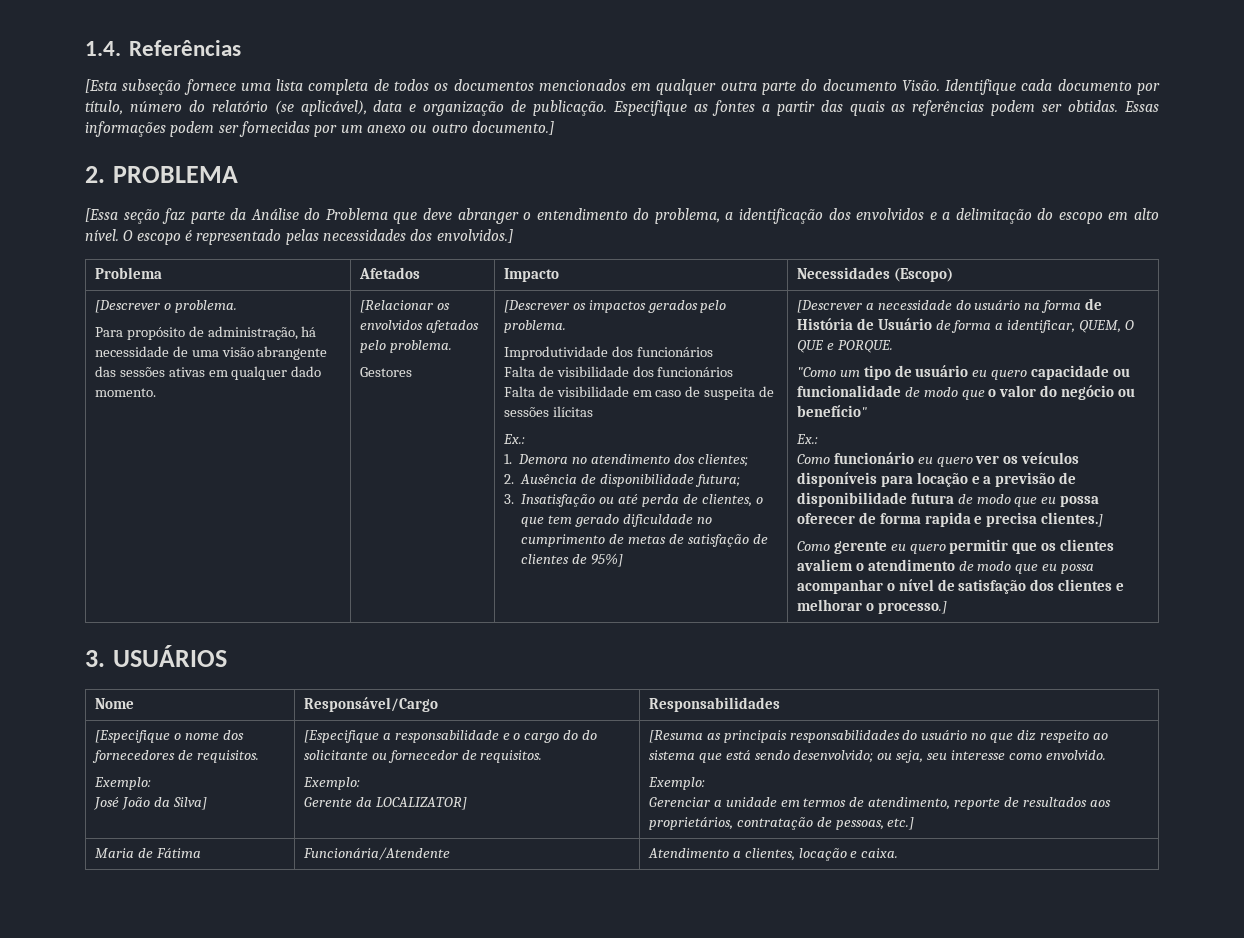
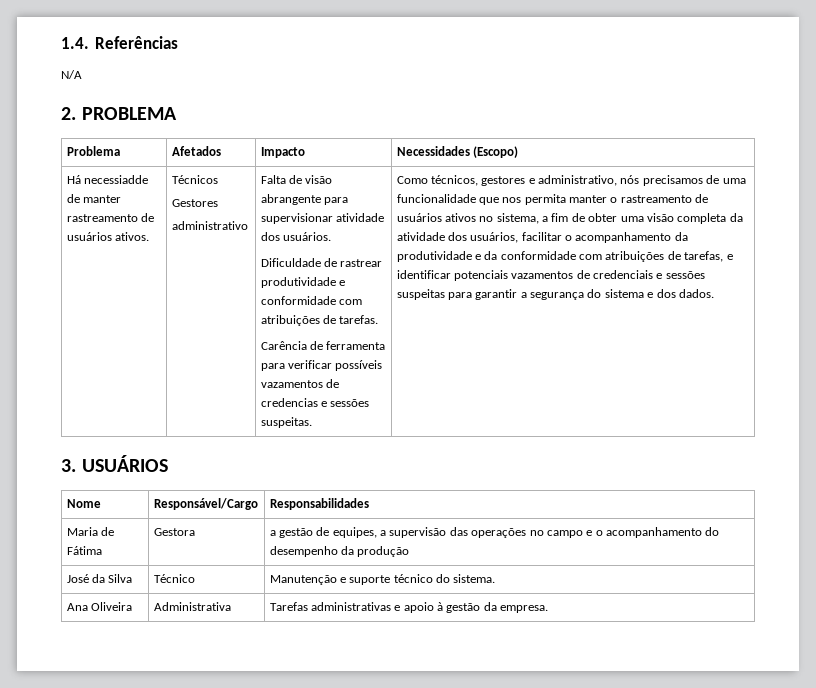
- [Esta subseção fornece uma lista completa de todos os documentos mencionados em qualquer outra parte do documento Visão. Identifique cada documento por título, número do relatório (se aplicável), data e organização de publicação. Especifique as fontes a partir das quais as referências podem ser obtidas. Essas informações podem ser fornecidas por um anexo ou outro documento.]
+ N/A
  2. PROBLEMA
- [Essa seção faz parte da Análise do Problema que deve abranger o entendimento do problema, a identificação dos envolvidos e a delimitação do escopo em alto nível. O escopo é representado pelas necessidades dos envolvidos.]
- [Descrever o problema.
- Para propósito de administração, há necessidade de uma visão abrangente das sessões ativas em qualquer dado momento. | [Relacionar os envolvidos afetados pelo problema.
- Gestores | [Descrever os impactos gerados pelo problema.
- Improdutividade dos funcionários
- Falta de visibilidade dos funcionários
- Falta de visibilidade em caso de suspeita de sessões ilícitas
- Ex.:
- 1. Demora no atendimento dos clientes;
- 2. Ausência de disponibilidade futura;
- 3. Insatisfação ou até perda de clientes, o que tem gerado dificuldade no cumprimento de metas de satisfação de clientes de 95%] | [Descrever a necessidade do usuário na forma de História de Usuário de forma a identificar, QUEM, O QUE e PORQUE.
- "Como um tipo de usuário eu quero capacidade ou funcionalidade de modo que o valor do negócio ou benefício"
- Ex.:
- Como funcionário eu quero ver os veículos disponíveis para locação e a previsão de disponibilidade futura de modo que eu possa oferecer de forma rapida e precisa clientes.]
- Como gerente eu quero permitir que os clientes avaliem o atendimento de modo que eu possa acompanhar o nível de satisfação dos clientes e melhorar o processo.]
+ Há necessiadde de manter rastreamento de usuários ativos. | Técnicos
+ Gestores
+ administrativo | Falta de visão abrangente para supervisionar atividade dos usuários.
+ Dificuldade de rastrear produtividade e conformidade com atribuições de tarefas.
+ Carência de ferramenta para verificar possíveis vazamentos de credencias e sessões suspeitas. | Como técnicos, gestores e administrativo, nós precisamos de uma funcionalidade que nos permita manter o rastreamento de usuários ativos no sistema, a fim de obter uma visão completa da atividade dos usuários, facilitar o acompanhamento da produtividade e da conformidade com atribuições de tarefas, e identificar potenciais vazamentos de credenciais e sessões suspeitas para garantir a segurança do sistema e dos dados.
- [Especifique o nome dos fornecedores de requisitos.
- Exemplo:
- José João da Silva] | [Especifique a responsabilidade e o cargo do do solicitante ou fornecedor de requisitos.
- Exemplo:
- Gerente da LOCALIZATOR] | [Resuma as principais responsabilidades do usuário no que diz respeito ao sistema que está sendo desenvolvido; ou seja, seu interesse como envolvido.
- Exemplo:
- Gerenciar a unidade em termos de atendimento, reporte de resultados aos proprietários, contratação de pessoas, etc.]
- Maria de Fátima | Funcionária/Atendente | Atendimento a clientes, locação e caixa.
+ Maria de Fátima | Gestora | a gestão de equipes, a supervisão das operações no campo e o acompanhamento do desempenho da produção
+ José da Silva | Técnico | Manutenção e suporte técnico do sistema.
+ Ana Oliveira | Administrativa | Tarefas administrativas e apoio à gestão da empresa.

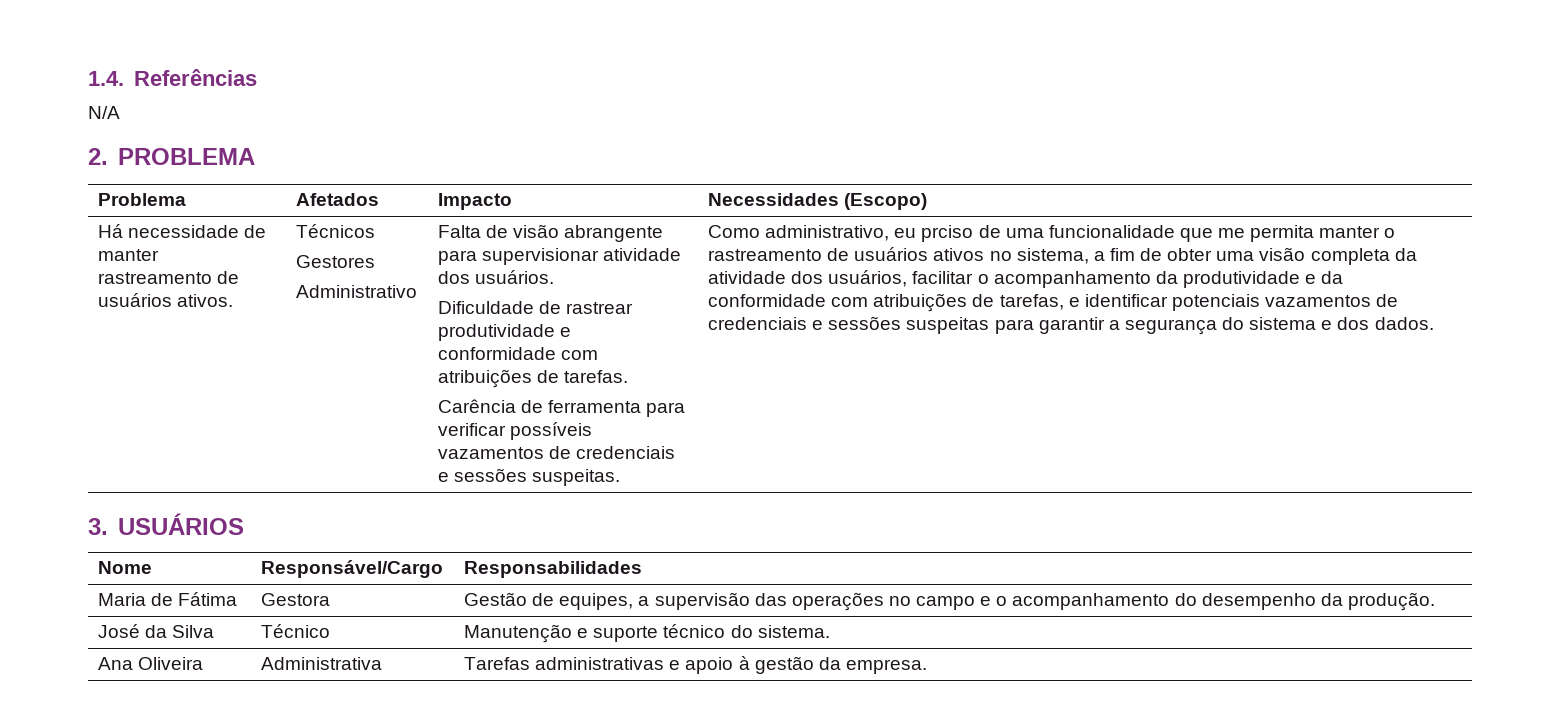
- Há necessiadde de manter rastreamento de usuários ativos.
+ Há necessidade de manter rastreamento de usuários ativos.
- administrativo
+ Administrativo
- Carência de ferramenta para verificar possíveis vazamentos de credencias e sessões suspeitas.
+ Carência de ferramenta para verificar possíveis vazamentos de credenciais e sessões suspeitas.
- Como técnicos, gestores e administrativo, nós precisamos de uma funcionalidade que nos permita manter o rastreamento de usuários ativos no sistema, a fim de obter uma visão completa da atividade dos usuários, facilitar o acompanhamento da produtividade e da conformidade com atribuições de tarefas, e identificar potenciais vazamentos de credenciais e sessões suspeitas para garantir a segurança do sistema e dos dados.
+ Como administrativo, eu prciso de uma funcionalidade que me permita manter o rastreamento de usuários ativos no sistema, a fim de obter uma visão completa da atividade dos usuários, facilitar o acompanhamento da produtividade e da conformidade com atribuições de tarefas, e identificar potenciais vazamentos de credenciais e sessões suspeitas para garantir a segurança do sistema e dos dados.
- Maria de Fátima | Gestora | a gestão de equipes, a supervisão das operações no campo e o acompanhamento do desempenho da produção
+ Maria de Fátima | Gestora | Gestão de equipes, a supervisão das operações no campo e o acompanhamento do desempenho da produção.

